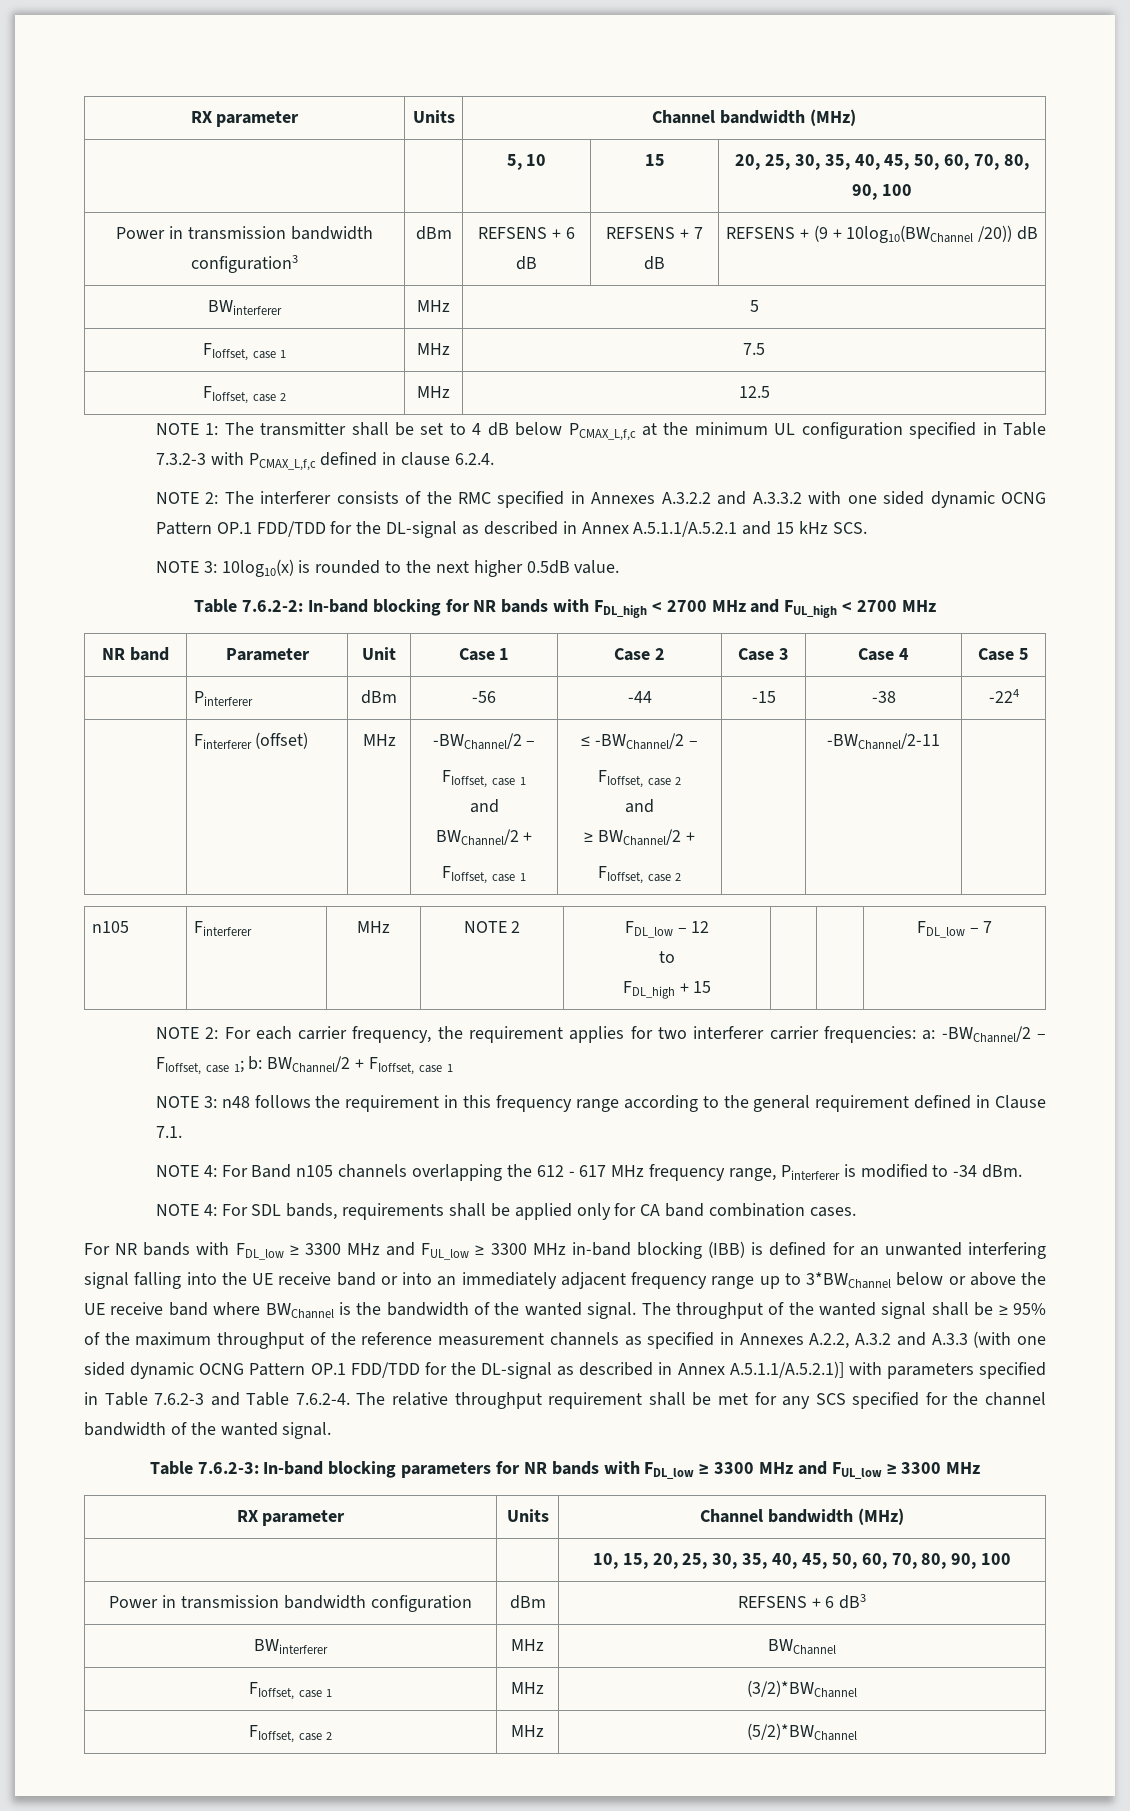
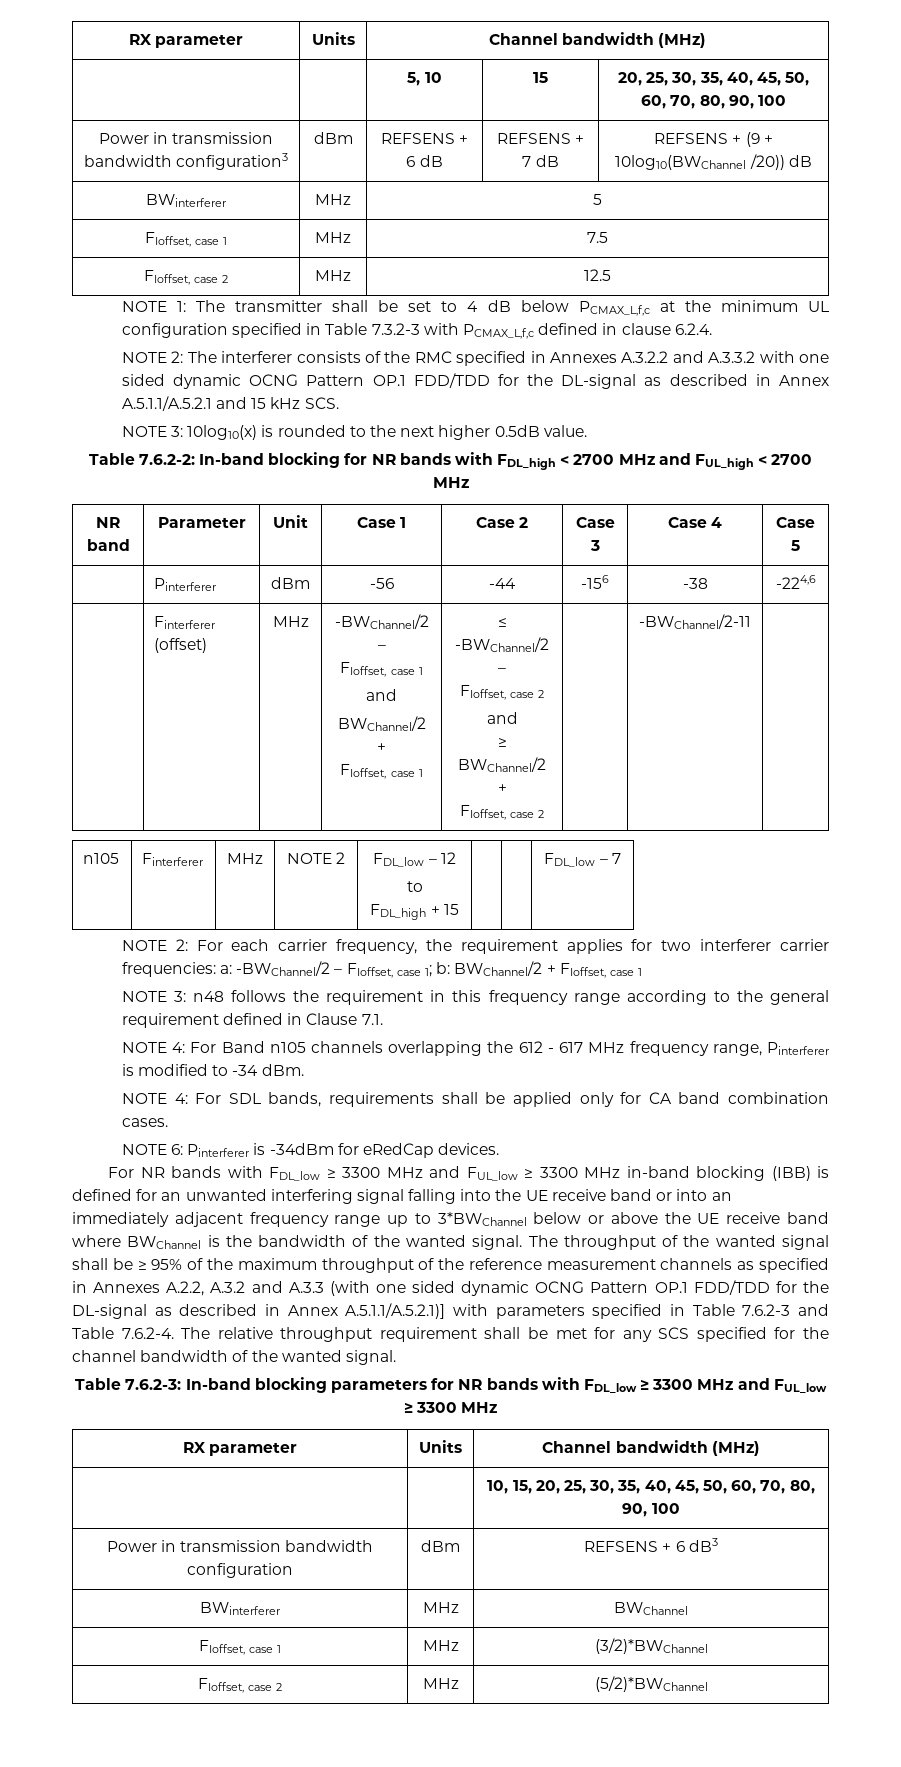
- | Pinterferer | dBm | -56 | -44 | -15 | -38 | -224
+ | Pinterferer | dBm | -56 | -44 | -156 | -38 | -224,6
+ NOTE 6: Pinterferer is -34dBm for eRedCap devices.

